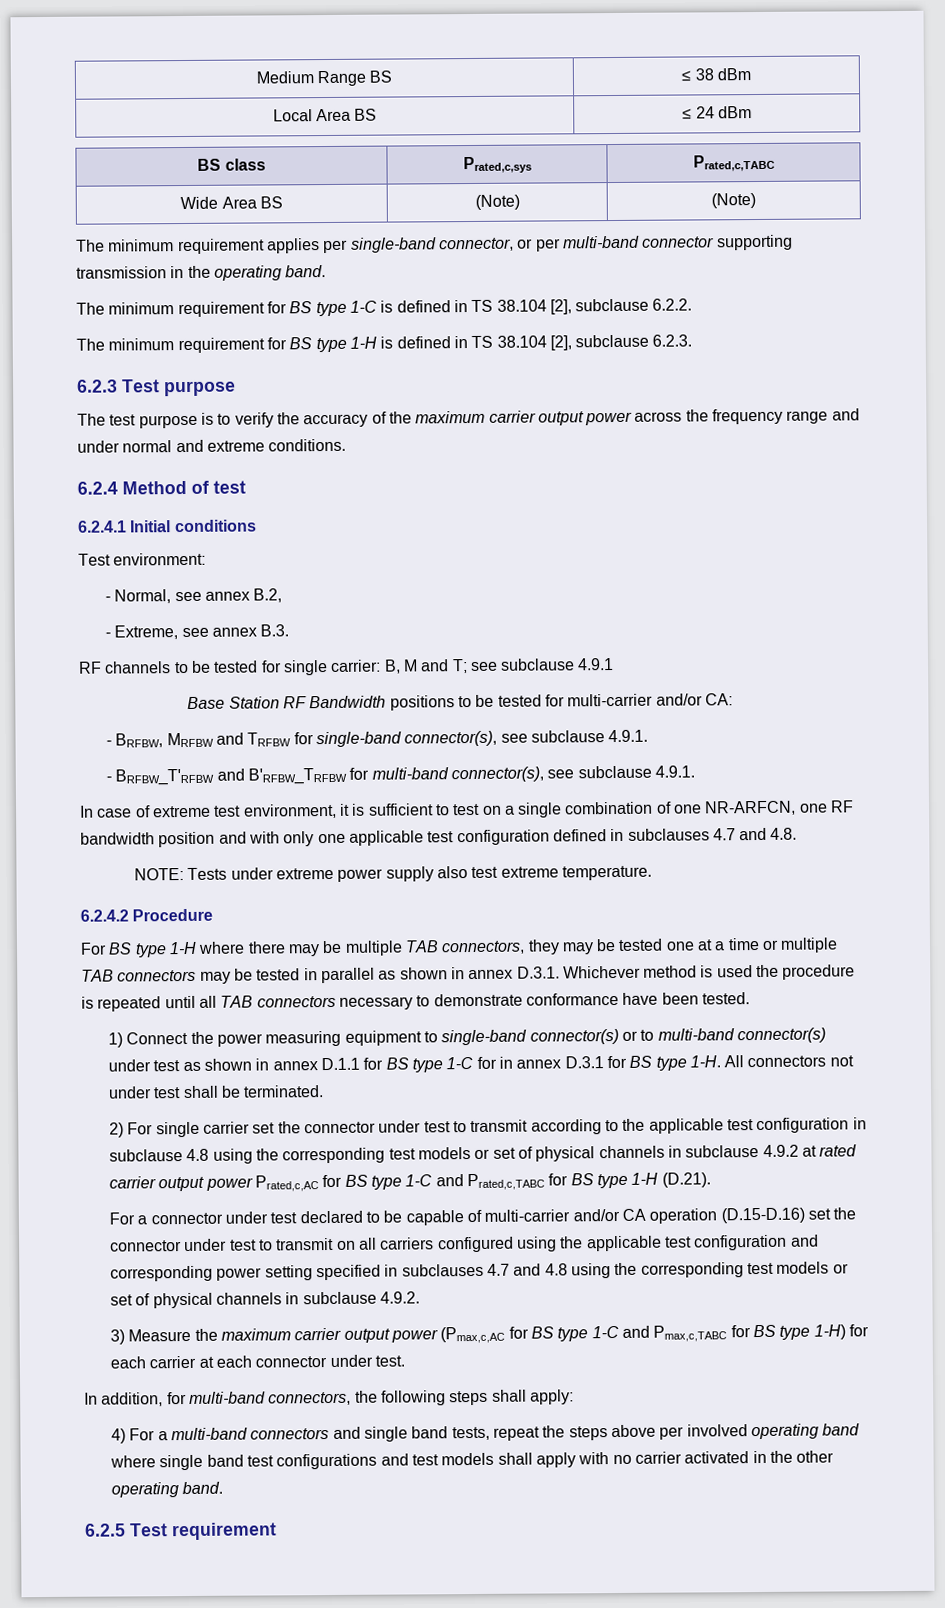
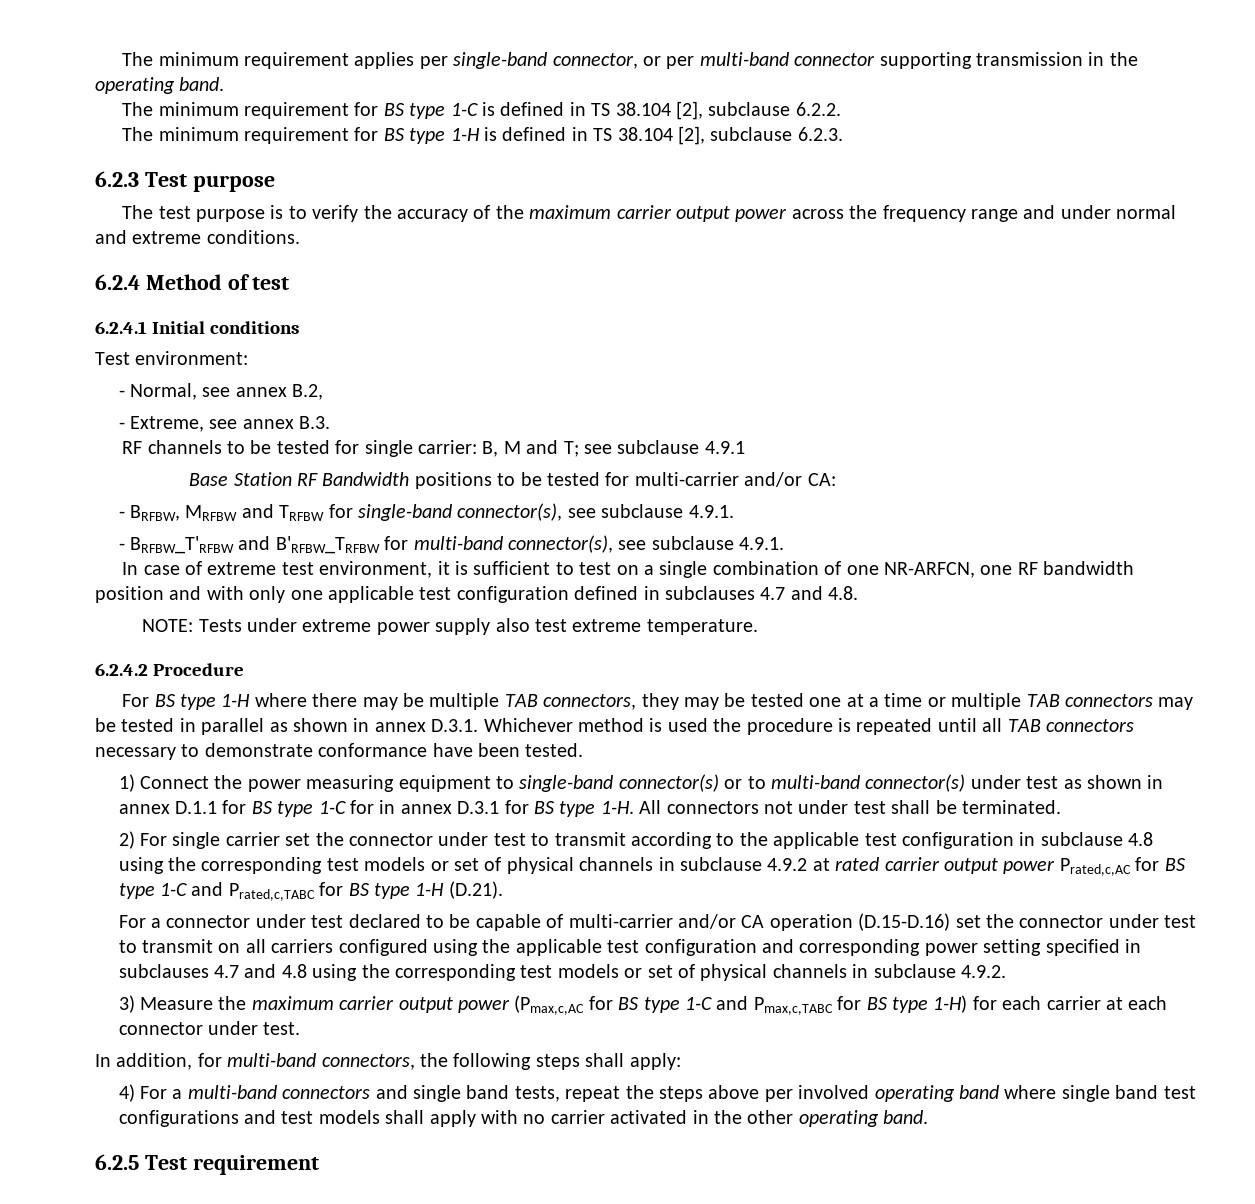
- Medium Range BS | ≤ 38 dBm
- Local Area BS | ≤ 24 dBm
- BS class | Prated,c,sys | Prated,c,TABC
- Wide Area BS | (Note) | (Note)

